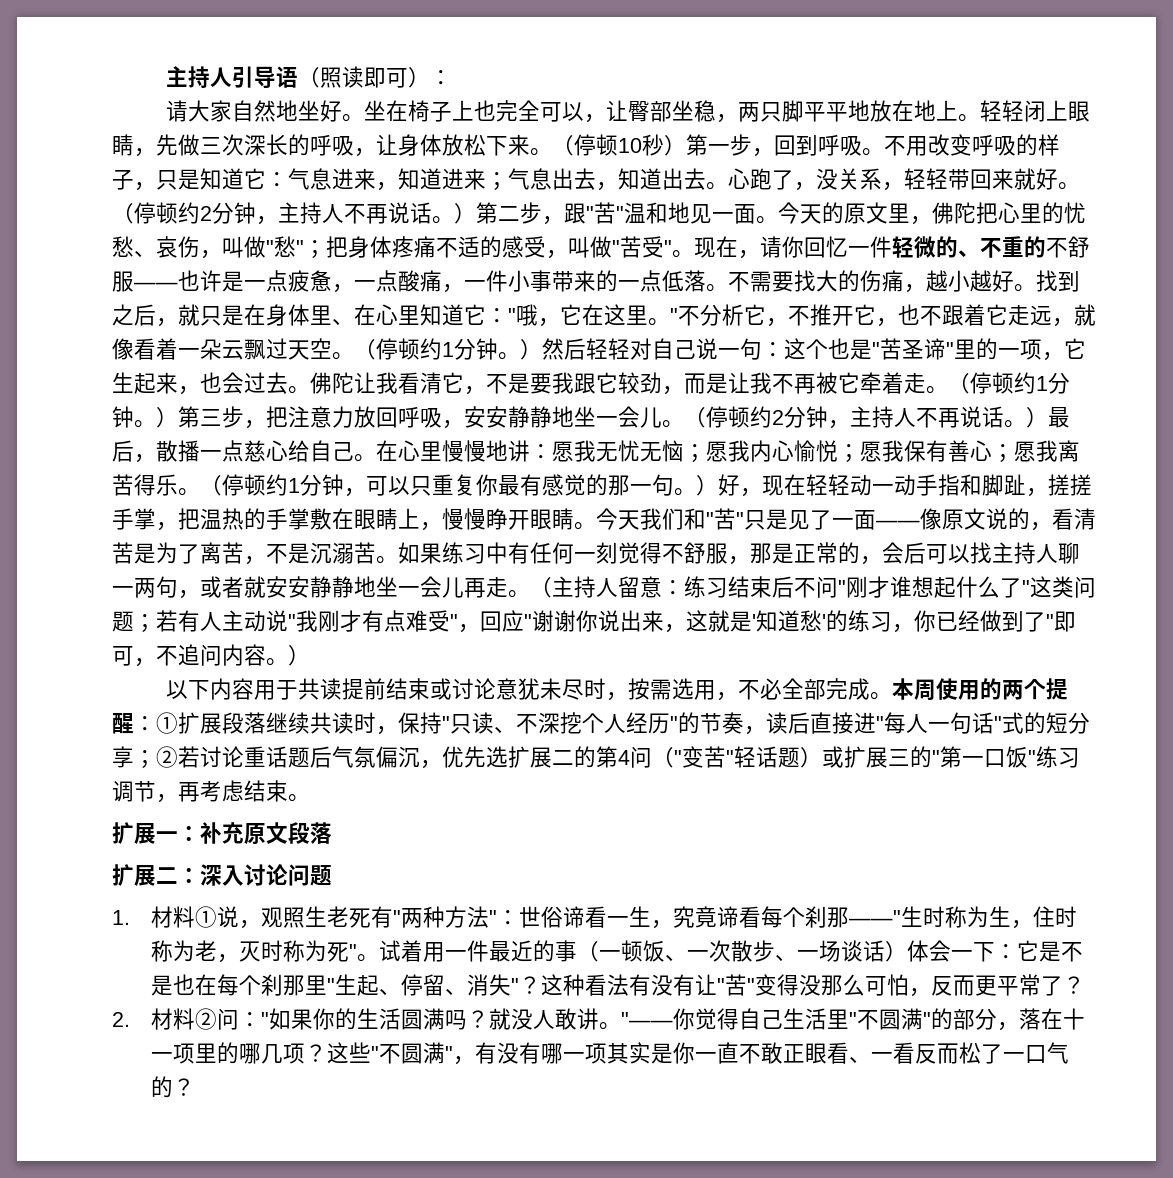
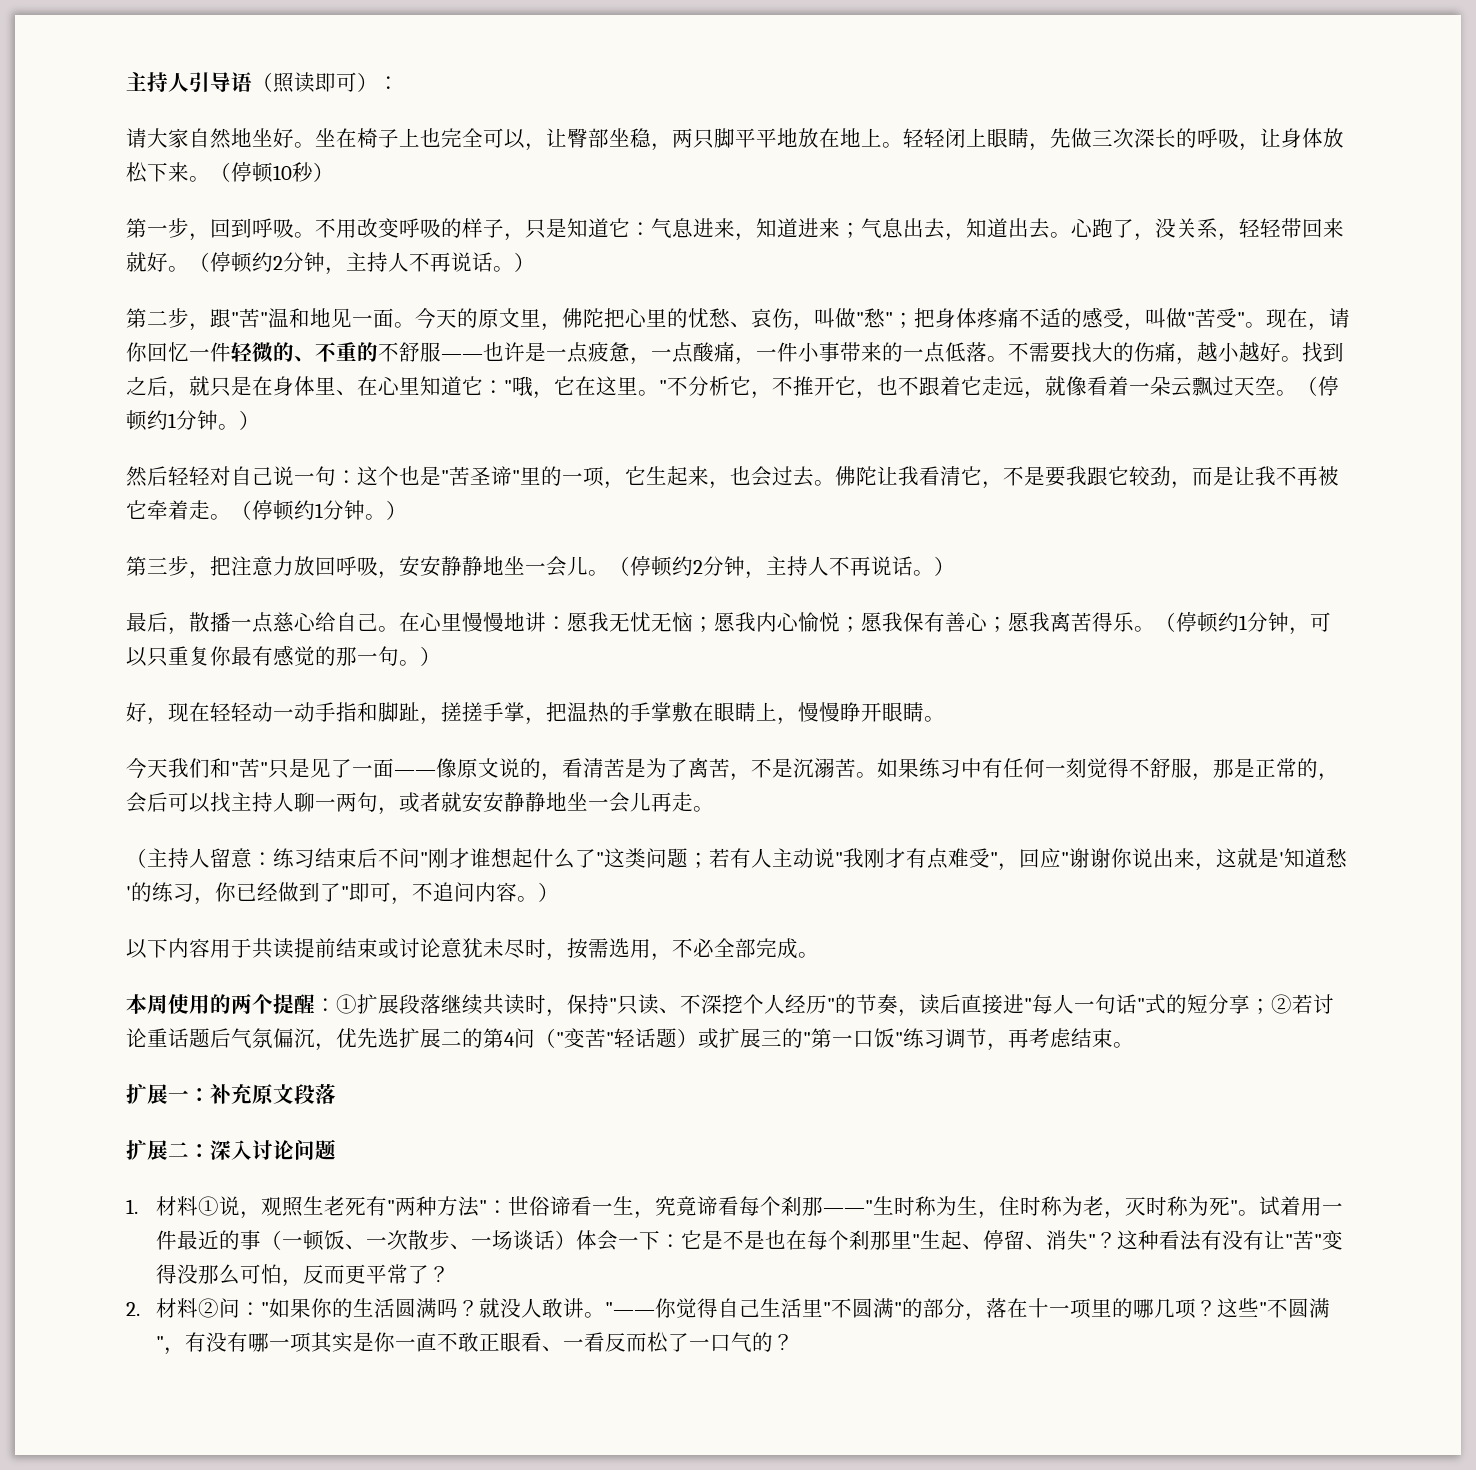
- （停顿10秒）第一步，回到呼吸。
+ （停顿10秒）
+ 第一步，回到呼吸。
- 心跑了，没关系，轻轻带回来就好。（停顿约2分钟，主持人不再说话。）第二步，跟"苦"温和地见一面。
+ 心跑了，没关系，轻轻带回来就好。（停顿约2分钟，主持人不再说话。）
+ 第二步，跟"苦"温和地见一面。
- "不分析它，不推开它，也不跟着它走远，就像看着一朵云飘过天空。（停顿约1分钟。）然后轻轻对自己说一句：这个也是"苦圣谛"里的一项，它生起来，也会过去。
+ "不分析它，不推开它，也不跟着它走远，就像看着一朵云飘过天空。（停顿约1分钟。）
+ 然后轻轻对自己说一句：这个也是"苦圣谛"里的一项，它生起来，也会过去。
- 佛陀让我看清它，不是要我跟它较劲，而是让我不再被它牵着走。（停顿约1分钟。）第三步，把注意力放回呼吸，安安静静地坐一会儿。（停顿约2分钟，主持人不再说话。）最后，散播一点慈心给自己。
+ 佛陀让我看清它，不是要我跟它较劲，而是让我不再被它牵着走。（停顿约1分钟。）
+ 第三步，把注意力放回呼吸，安安静静地坐一会儿。（停顿约2分钟，主持人不再说话。）
+ 最后，散播一点慈心给自己。
- （停顿约1分钟，可以只重复你最有感觉的那一句。）好，现在轻轻动一动手指和脚趾，搓搓手掌，把温热的手掌敷在眼睛上，慢慢睁开眼睛。今天我们和"苦"只是见了一面——像原文说的，看清苦是为了离苦，不是沉溺苦。
+ （停顿约1分钟，可以只重复你最有感觉的那一句。）
+ 好，现在轻轻动一动手指和脚趾，搓搓手掌，把温热的手掌敷在眼睛上，慢慢睁开眼睛。
+ 今天我们和"苦"只是见了一面——像原文说的，看清苦是为了离苦，不是沉溺苦。
- 如果练习中有任何一刻觉得不舒服，那是正常的，会后可以找主持人聊一两句，或者就安安静静地坐一会儿再走。（主持人留意：
+ 如果练习中有任何一刻觉得不舒服，那是正常的，会后可以找主持人聊一两句，或者就安安静静地坐一会儿再走。
+ （主持人留意：
- 以下内容用于共读提前结束或讨论意犹未尽时，按需选用，不必全部完成。本周使用的两个提醒：
+ 以下内容用于共读提前结束或讨论意犹未尽时，按需选用，不必全部完成。
+ 本周使用的两个提醒：

